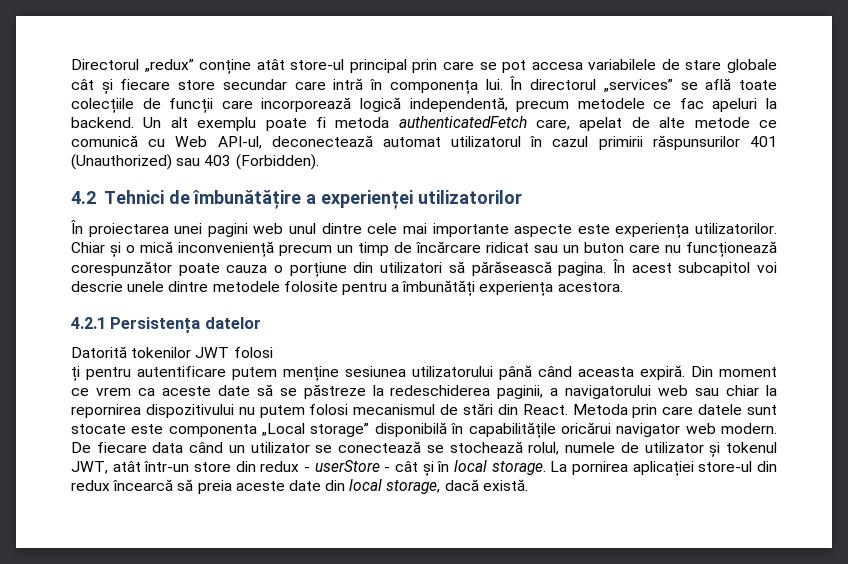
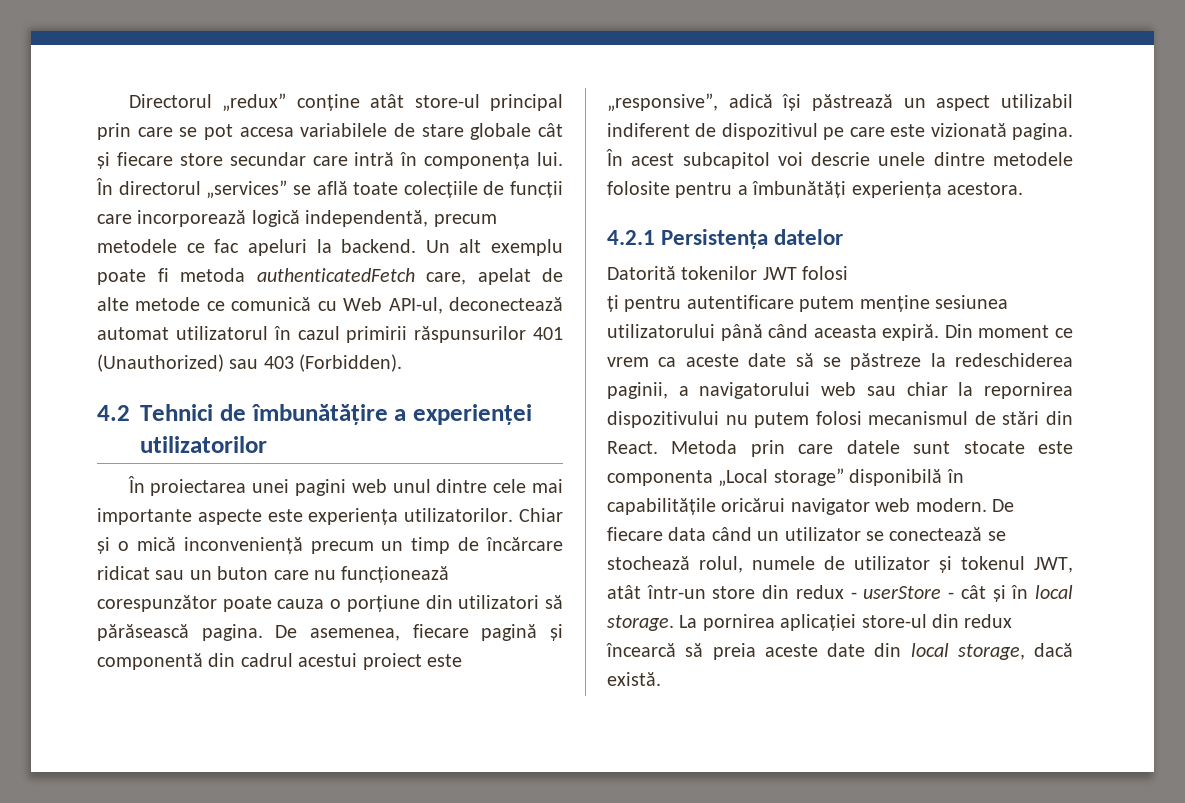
+ De asemenea, fiecare pagină și componentă din cadrul acestui proiect este „responsive”, adică își păstrează un aspect utilizabil indiferent de dispozitivul pe care este vizionată pagina.

